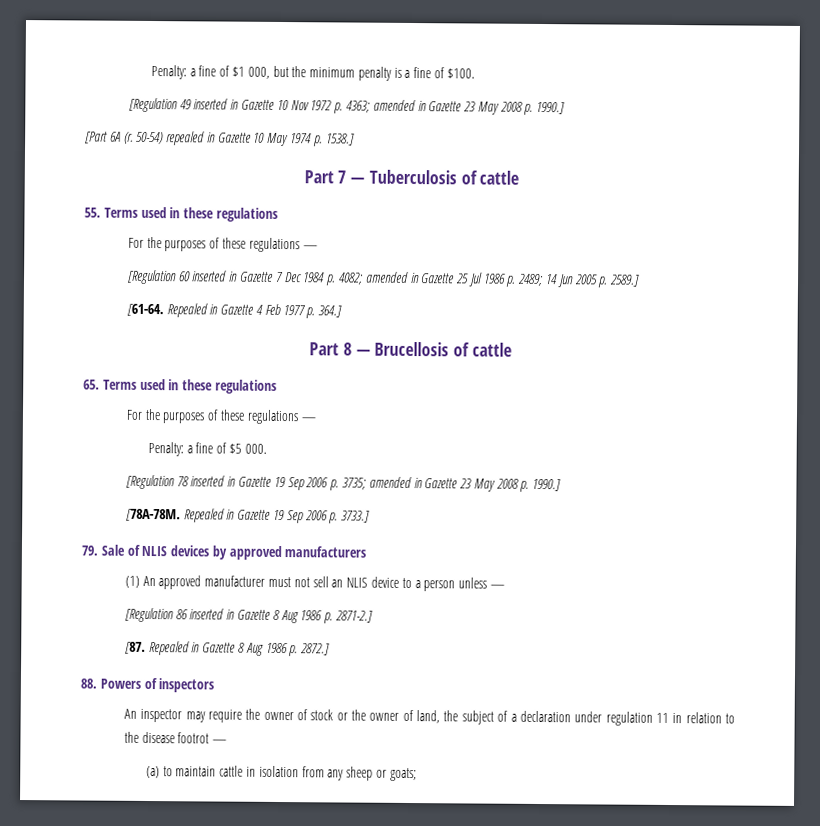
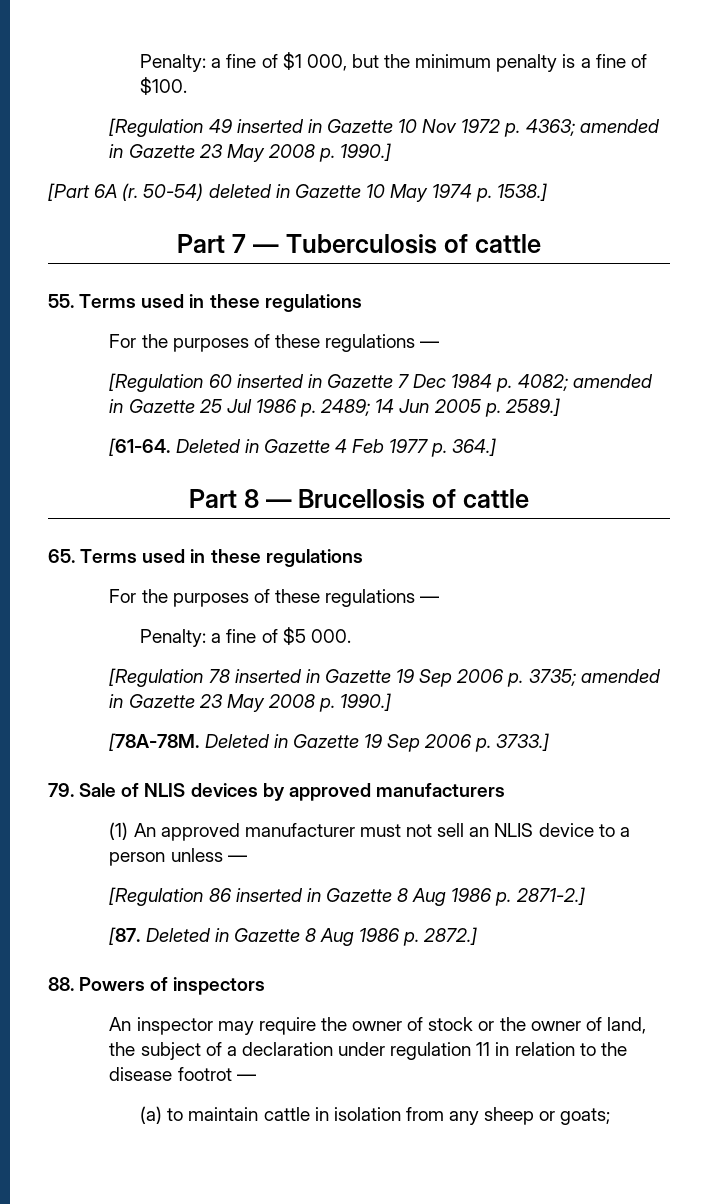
- 50-54) repealed in Gazette 10 May 1974 p. 1538.]
+ 50-54) deleted in Gazette 10 May 1974 p. 1538.]
- Repealed in Gazette 4 Feb 1977 p. 364.]
+ Deleted in Gazette 4 Feb 1977 p. 364.]
- Repealed in Gazette 19 Sep 2006 p. 3733.]
+ Deleted in Gazette 19 Sep 2006 p. 3733.]
- [87. Repealed in Gazette 8 Aug 1986 p. 2872.]
+ [87. Deleted in Gazette 8 Aug 1986 p. 2872.]

